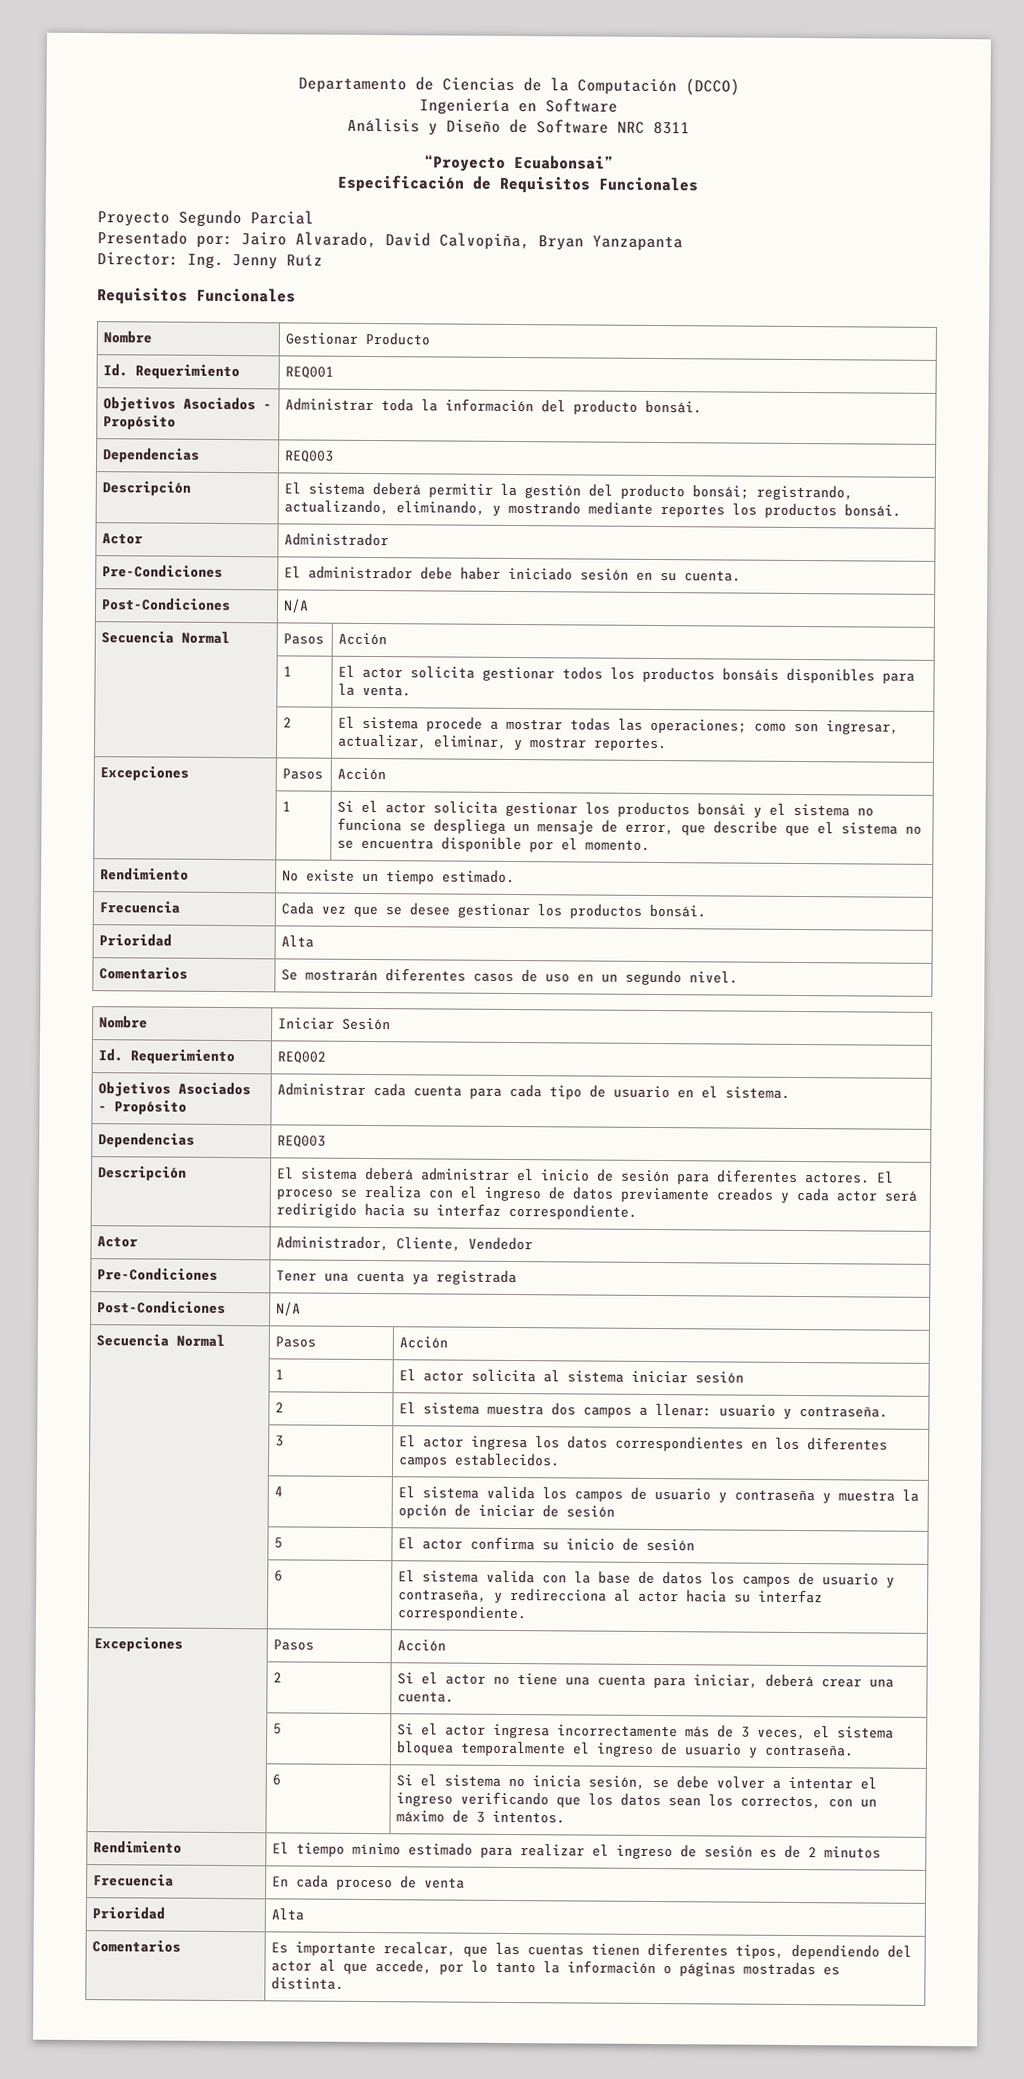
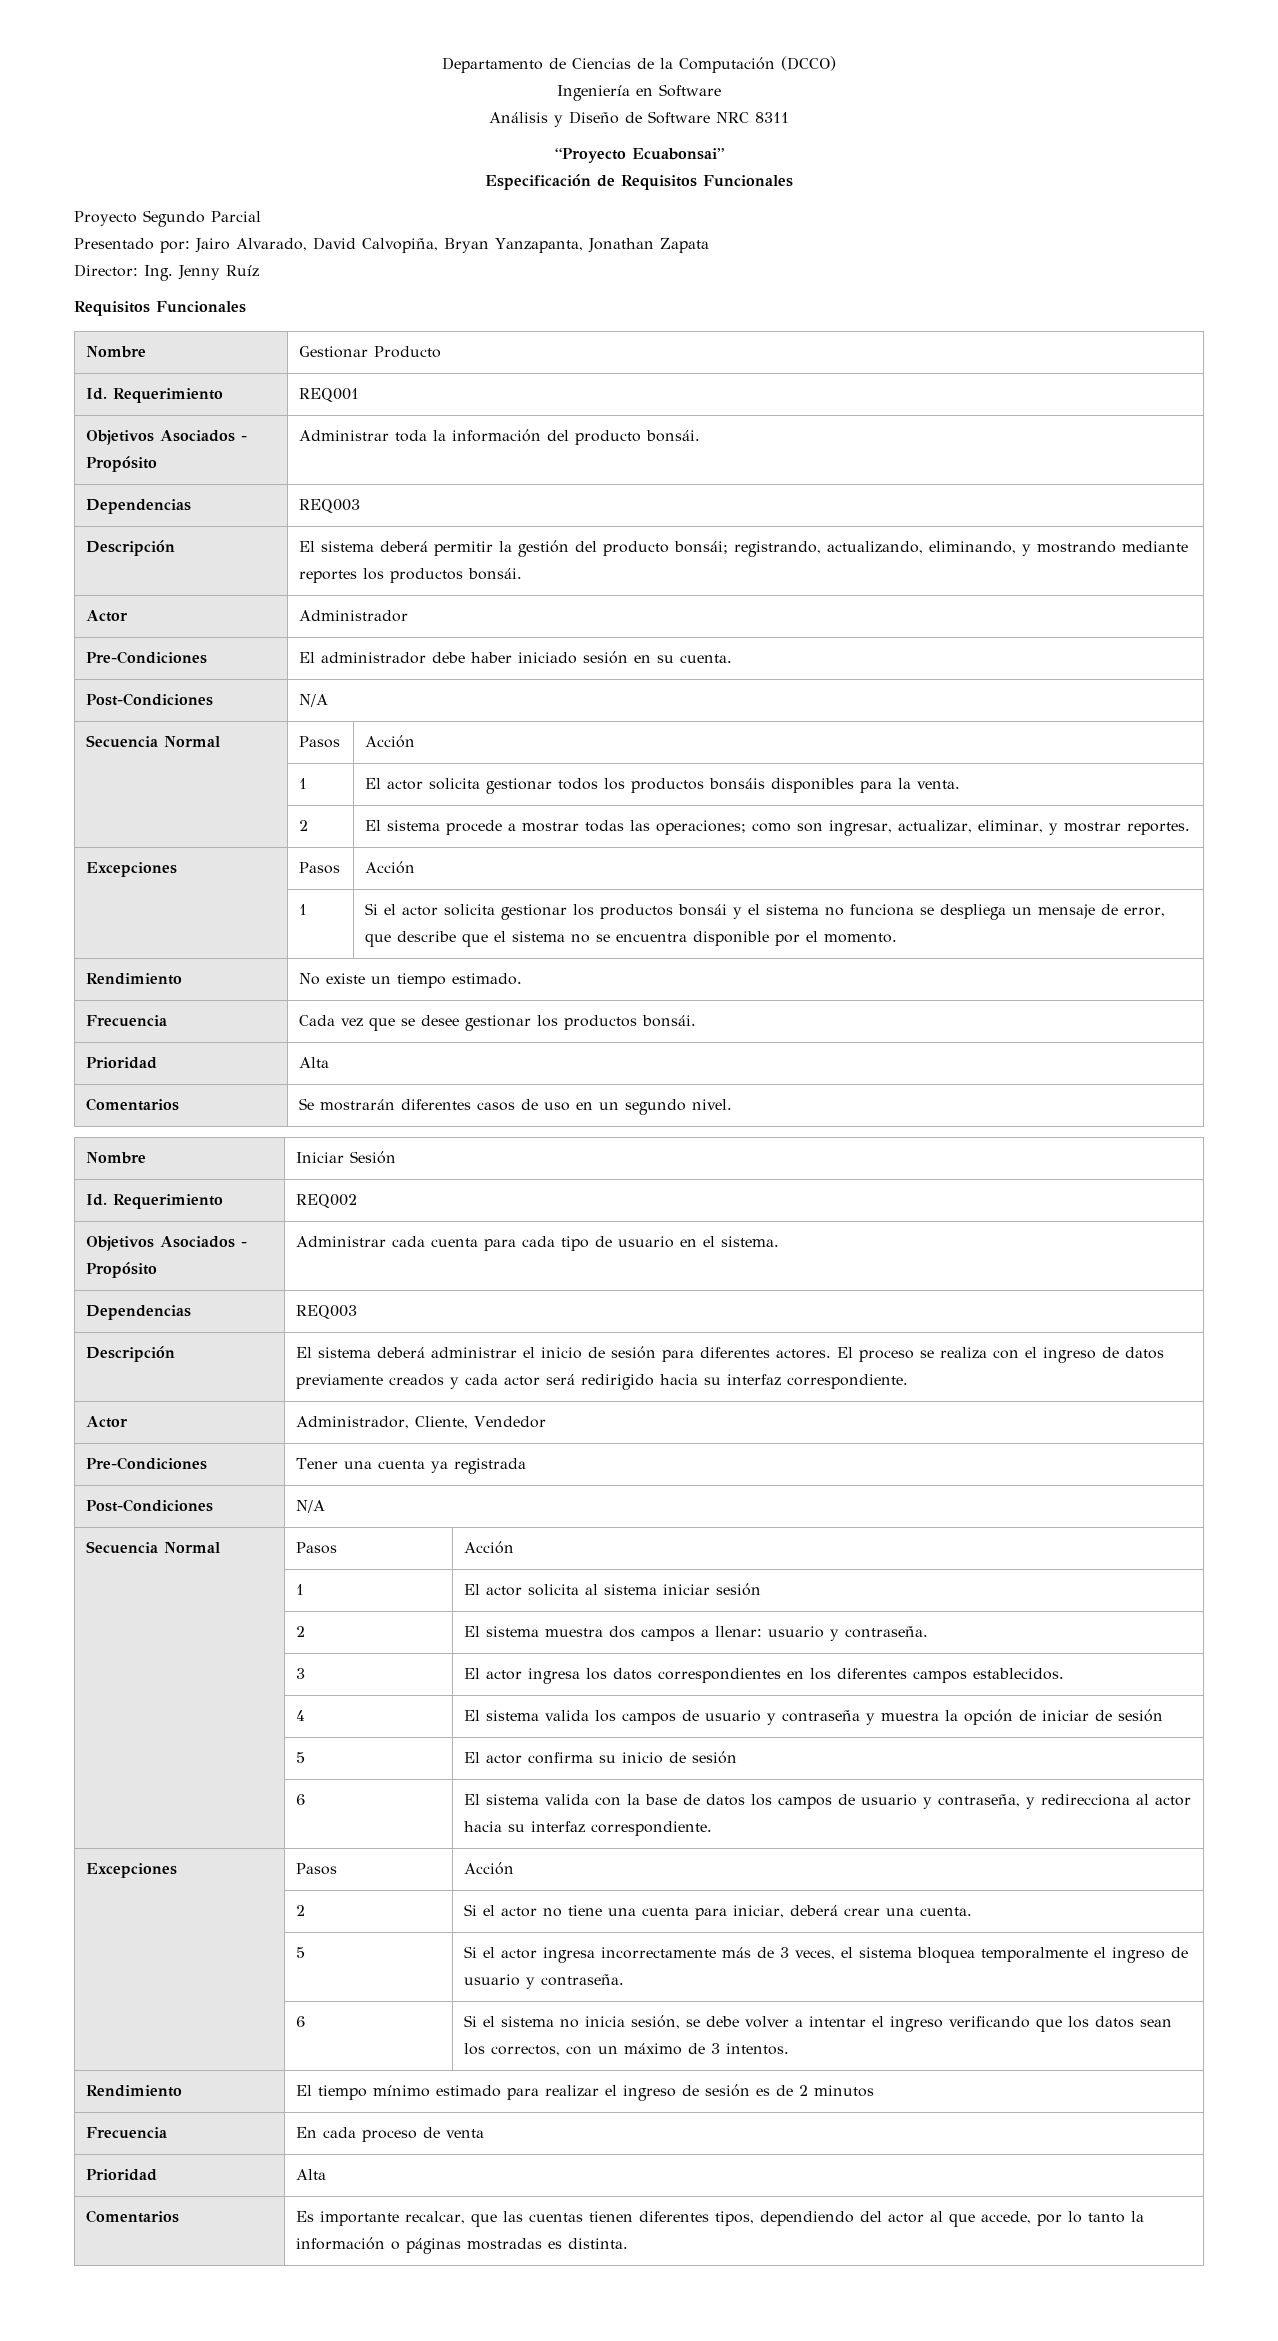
- Presentado por: Jairo Alvarado, David Calvopiña, Bryan Yanzapanta
+ Presentado por: Jairo Alvarado, David Calvopiña, Bryan Yanzapanta, Jonathan Zapata

